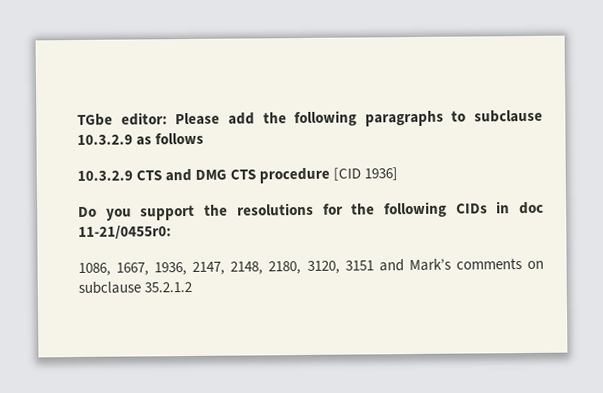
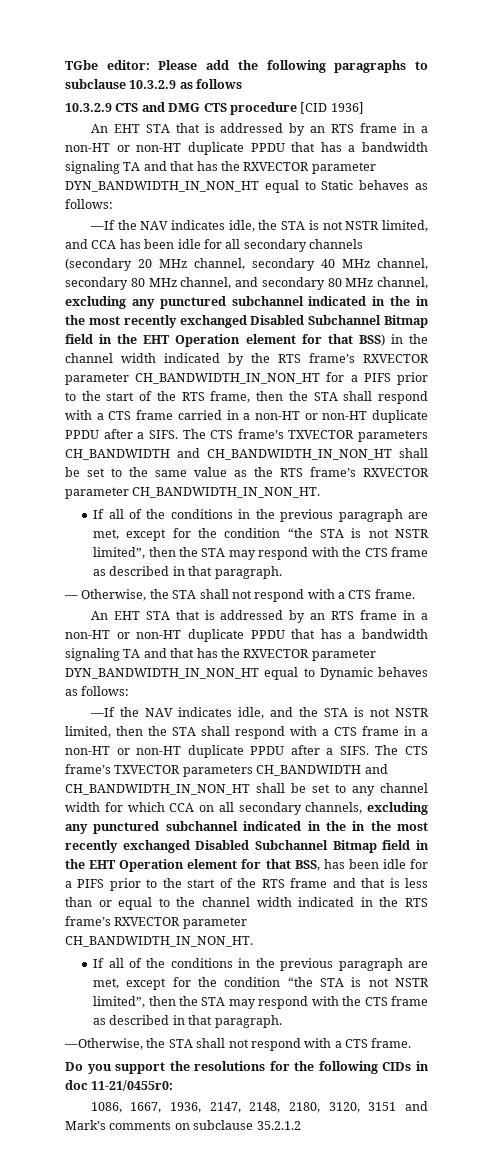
+ An EHT STA that is addressed by an RTS frame in a non-HT or non-HT duplicate PPDU that has a bandwidth signaling TA and that has the RXVECTOR parameter DYN_BANDWIDTH_IN_NON_HT equal to Static behaves as follows:
+ —If the NAV indicates idle, the STA is not NSTR limited, and CCA has been idle for all secondary channels (secondary 20 MHz channel, secondary 40 MHz channel, secondary 80 MHz channel, and secondary 80 MHz channel, excluding any punctured subchannel indicated in the in the most recently exchanged Disabled Subchannel Bitmap field in the EHT Operation element for that BSS) in the channel width indicated by the RTS frame’s RXVECTOR parameter CH_BANDWIDTH_IN_NON_HT for a PIFS prior to the start of the RTS frame, then the STA shall respond with a CTS frame carried in a non-HT or non-HT duplicate PPDU after a SIFS. The CTS frame’s TXVECTOR parameters CH_BANDWIDTH and CH_BANDWIDTH_IN_NON_HT shall be set to the same value as the RTS frame’s RXVECTOR parameter CH_BANDWIDTH_IN_NON_HT.
+ If all of the conditions in the previous paragraph are met, except for the condition “the STA is not NSTR limited”, then the STA may respond with the CTS frame as described in that paragraph.
+ — Otherwise, the STA shall not respond with a CTS frame.
+ An EHT STA that is addressed by an RTS frame in a non-HT or non-HT duplicate PPDU that has a bandwidth signaling TA and that has the RXVECTOR parameter DYN_BANDWIDTH_IN_NON_HT equal to Dynamic behaves as follows:
+ —If the NAV indicates idle, and the STA is not NSTR limited, then the STA shall respond with a CTS frame in a non-HT or non-HT duplicate PPDU after a SIFS. The CTS frame’s TXVECTOR parameters CH_BANDWIDTH and CH_BANDWIDTH_IN_NON_HT shall be set to any channel width for which CCA on all secondary channels, excluding any punctured subchannel indicated in the in the most recently exchanged Disabled Subchannel Bitmap field in the EHT Operation element for that BSS, has been idle for a PIFS prior to the start of the RTS frame and that is less than or equal to the channel width indicated in the RTS frame’s RXVECTOR parameter CH_BANDWIDTH_IN_NON_HT.
+ If all of the conditions in the previous paragraph are met, except for the condition “the STA is not NSTR limited”, then the STA may respond with the CTS frame as described in that paragraph.
+ —Otherwise, the STA shall not respond with a CTS frame.

